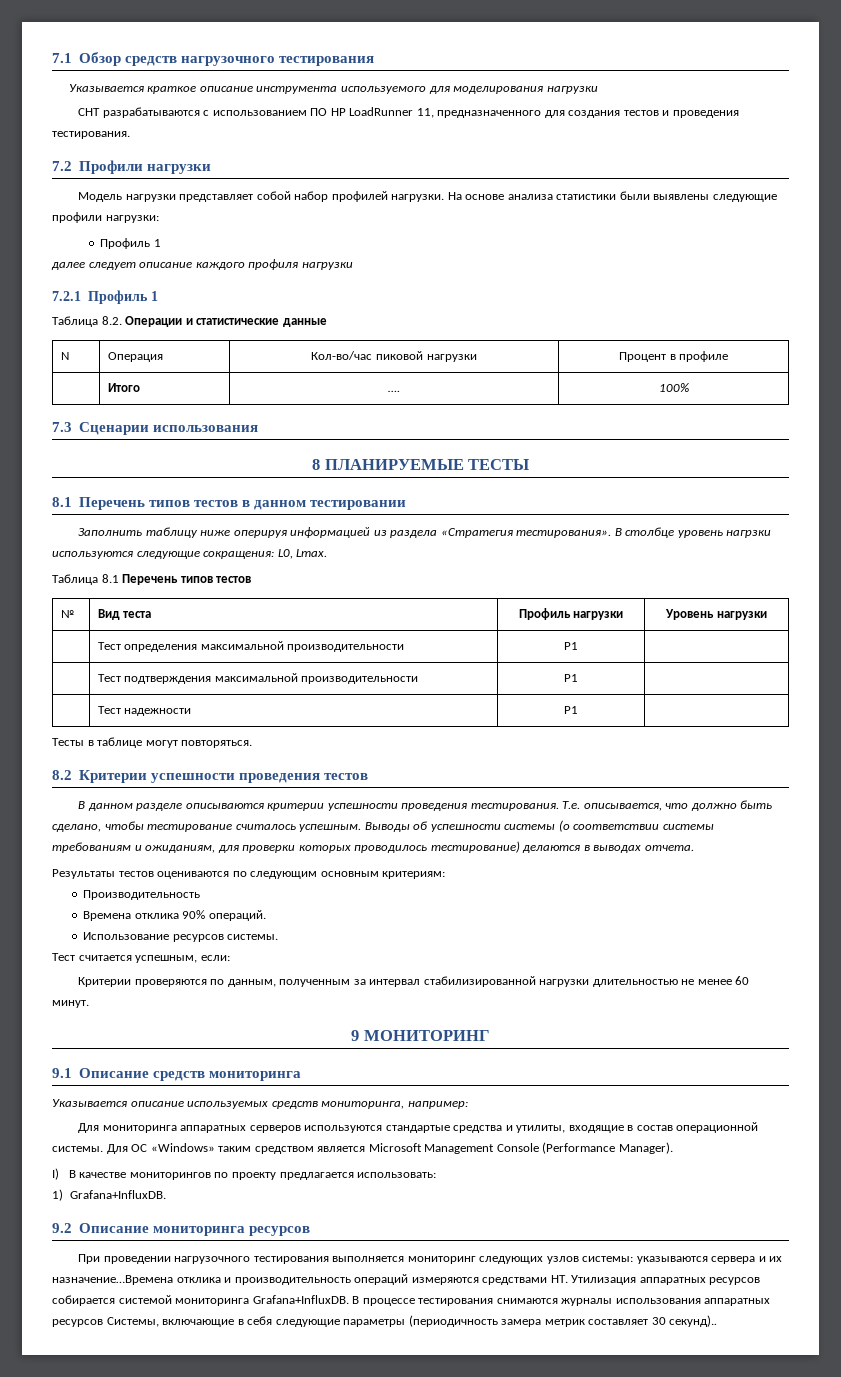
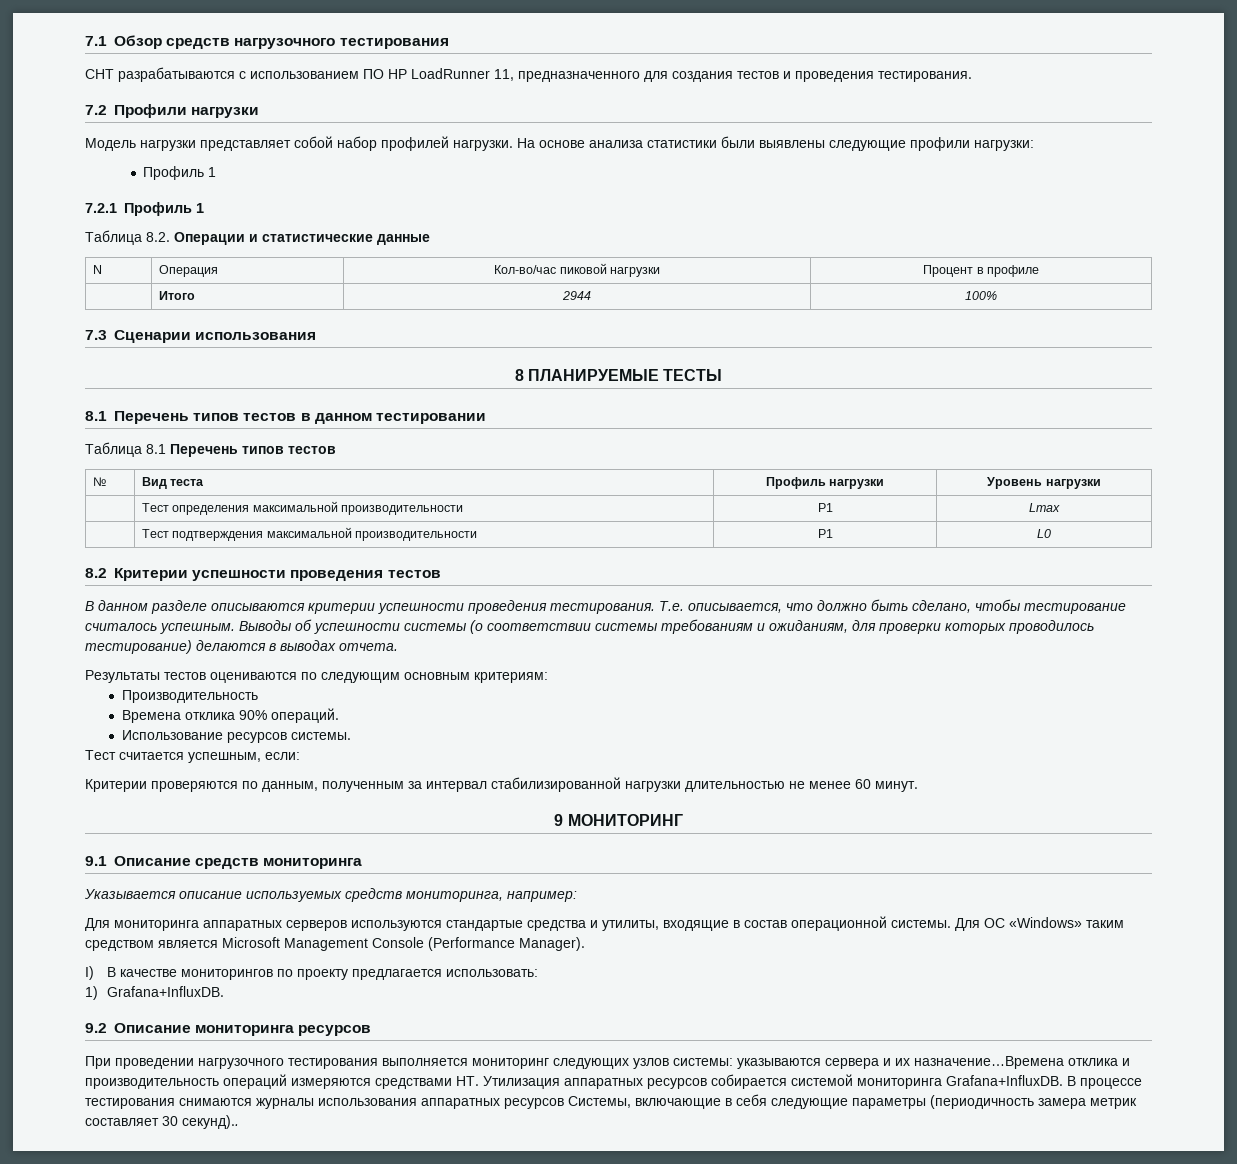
- Указывается краткое описание инструмента используемого для моделирования нагрузки
- далее следует описание каждого профиля нагрузки
- | Итого | …. | 100%
+ | Итого | 2944 | 100%
- Заполнить таблицу ниже оперируя информацией из раздела «Стратегия тестирования». В столбце уровень нагрзки используются следующие сокращения: L0, Lmax.
- | Тест определения максимальной производительности | Р1 |
+ | Тест определения максимальной производительности | Р1 | Lmax
- | Тест подтверждения максимальной производительности | P1 |
- | Тест надежности | Р1 |
- Тесты в таблице могут повторяться.
+ | Тест подтверждения максимальной производительности | P1 | L0

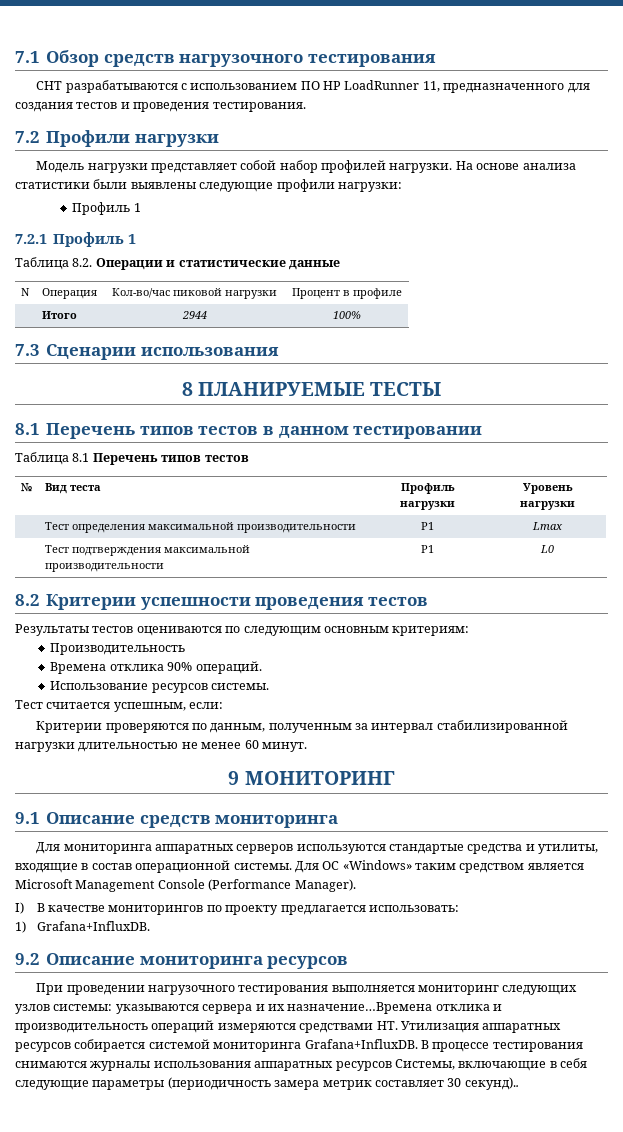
- В данном разделе описываются критерии успешности проведения тестирования. Т.е. описывается, что должно быть сделано, чтобы тестирование считалось успешным. Выводы об успешности системы (о соответствии системы требованиям и ожиданиям, для проверки которых проводилось тестирование) делаются в выводах отчета.
- Указывается описание используемых средств мониторинга, например:

